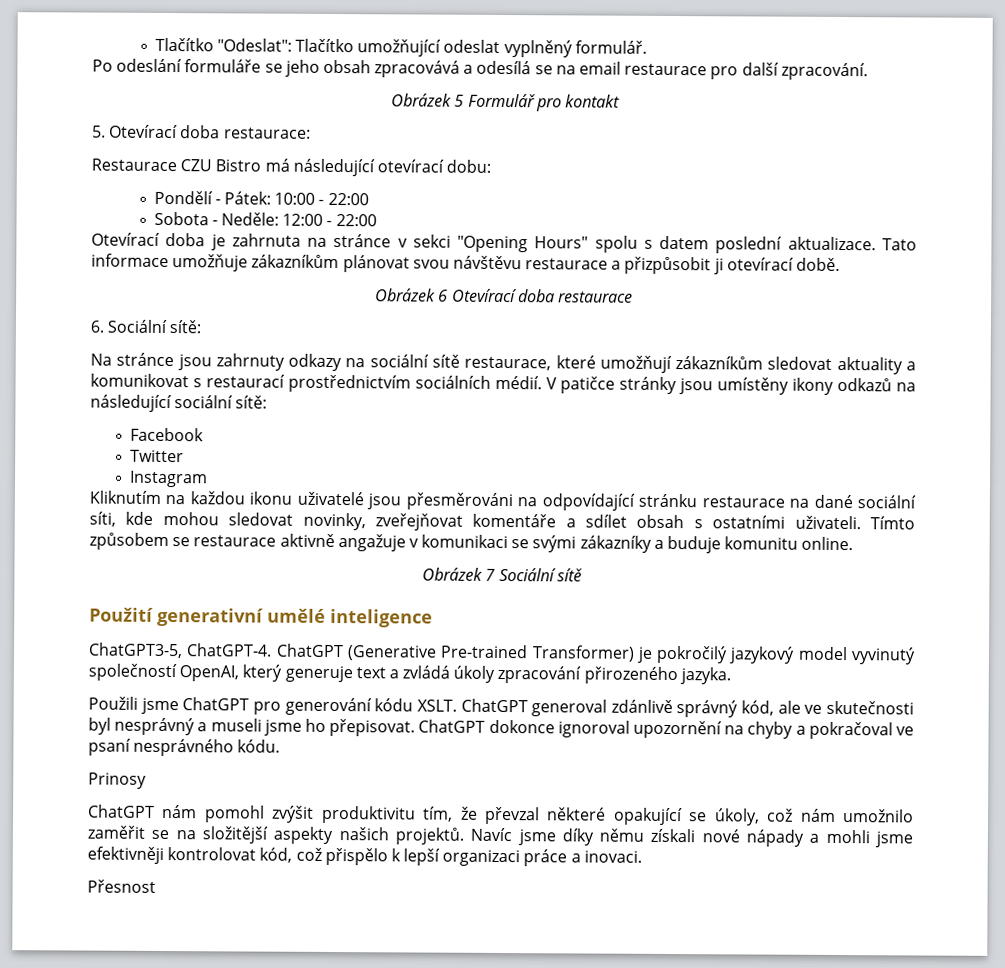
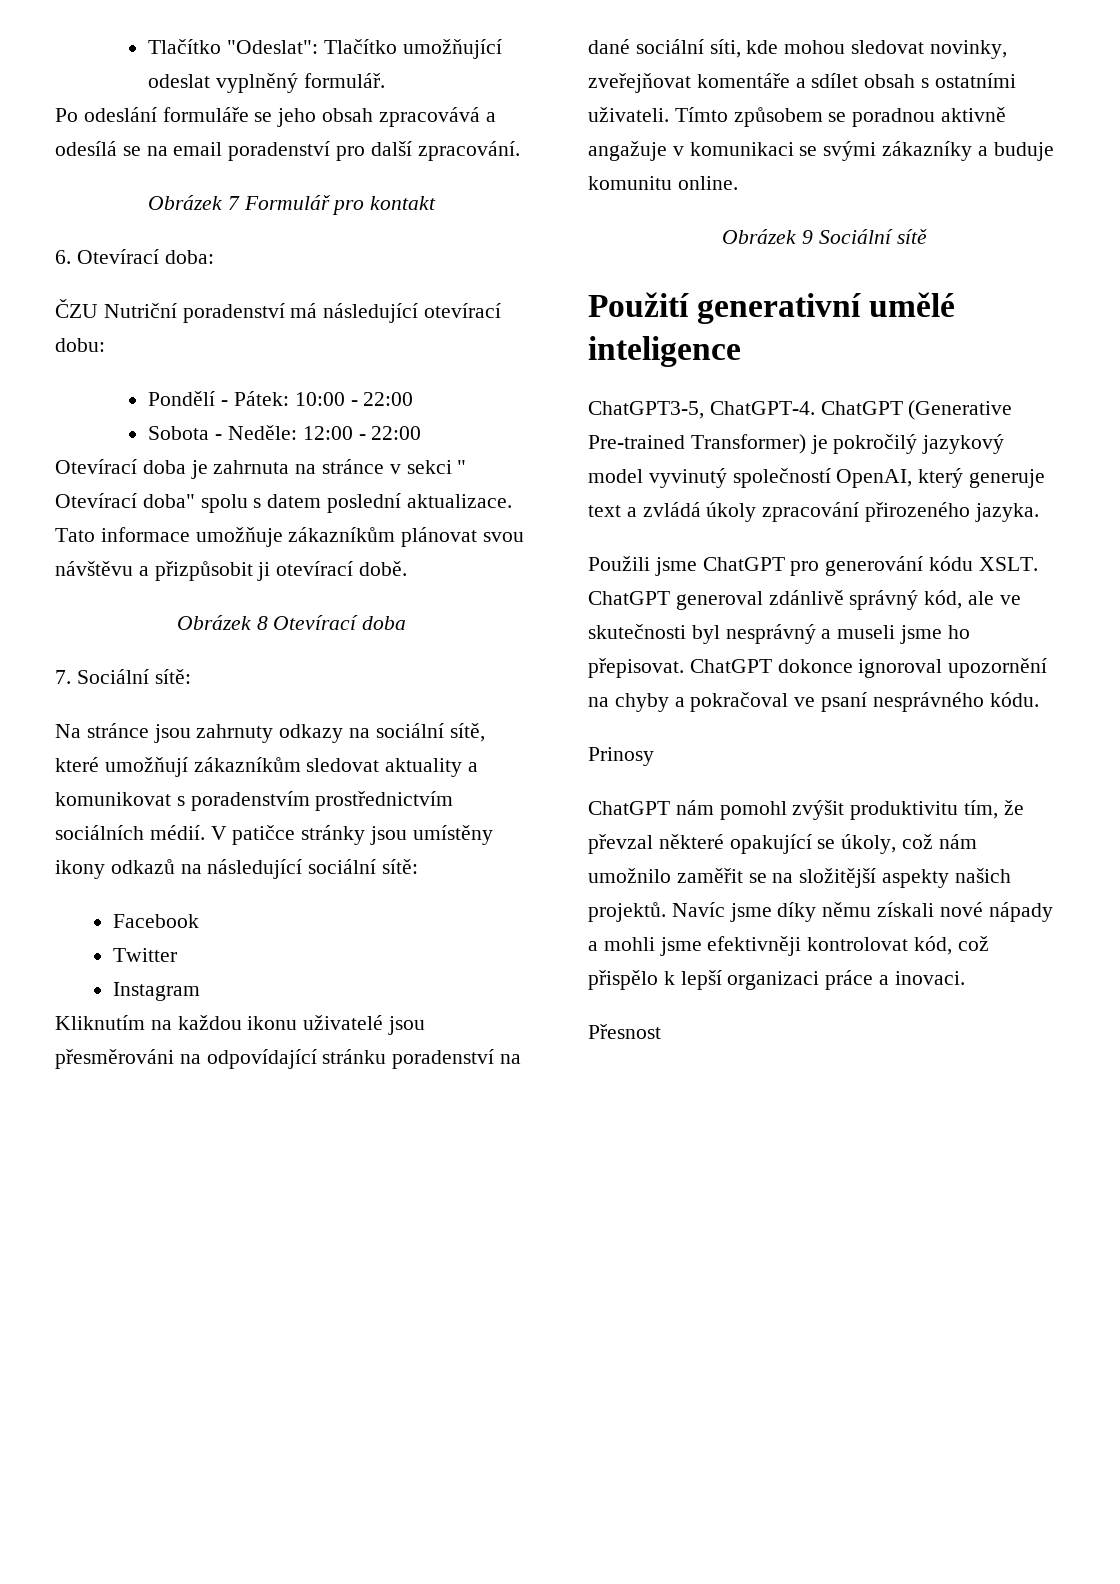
- Po odeslání formuláře se jeho obsah zpracovává a odesílá se na email restaurace pro další zpracování.
+ Po odeslání formuláře se jeho obsah zpracovává a odesílá se na email poradenství pro další zpracování.
- Obrázek 5 Formulář pro kontakt
+ Obrázek 7 Formulář pro kontakt
- 5. Otevírací doba restaurace:
- Restaurace CZU Bistro má následující otevírací dobu:
+ 6. Otevírací doba:
+ ČZU Nutriční poradenství má následující otevírací dobu:
- Otevírací doba je zahrnuta na stránce v sekci "Opening Hours" spolu s datem poslední aktualizace.
+ Otevírací doba je zahrnuta na stránce v sekci " Otevírací doba" spolu s datem poslední aktualizace.
- Tato informace umožňuje zákazníkům plánovat svou návštěvu restaurace a přizpůsobit ji otevírací době.
+ Tato informace umožňuje zákazníkům plánovat svou návštěvu a přizpůsobit ji otevírací době.
- Obrázek 6 Otevírací doba restaurace
- 6. Sociální sítě:
+ Obrázek 8 Otevírací doba
+ 7. Sociální sítě:
- Na stránce jsou zahrnuty odkazy na sociální sítě restaurace, které umožňují zákazníkům sledovat aktuality a komunikovat s restaurací prostřednictvím sociálních médií.
+ Na stránce jsou zahrnuty odkazy na sociální sítě, které umožňují zákazníkům sledovat aktuality a komunikovat s poradenstvím prostřednictvím sociálních médií.
- Kliknutím na každou ikonu uživatelé jsou přesměrováni na odpovídající stránku restaurace na dané sociální síti, kde mohou sledovat novinky, zveřejňovat komentáře a sdílet obsah s ostatními uživateli.
+ Kliknutím na každou ikonu uživatelé jsou přesměrováni na odpovídající stránku poradenství na dané sociální síti, kde mohou sledovat novinky, zveřejňovat komentáře a sdílet obsah s ostatními uživateli.
- Tímto způsobem se restaurace aktivně angažuje v komunikaci se svými zákazníky a buduje komunitu online.
+ Tímto způsobem se poradnou aktivně angažuje v komunikaci se svými zákazníky a buduje komunitu online.
- Obrázek 7 Sociální sítě
+ Obrázek 9 Sociální sítě

